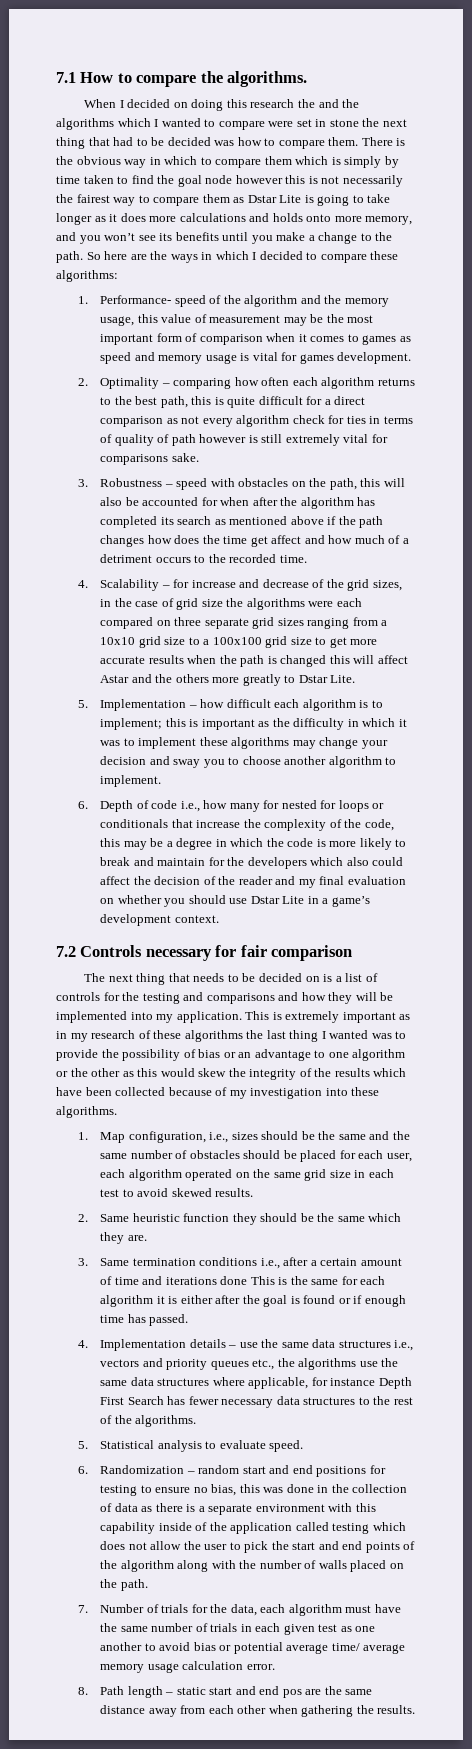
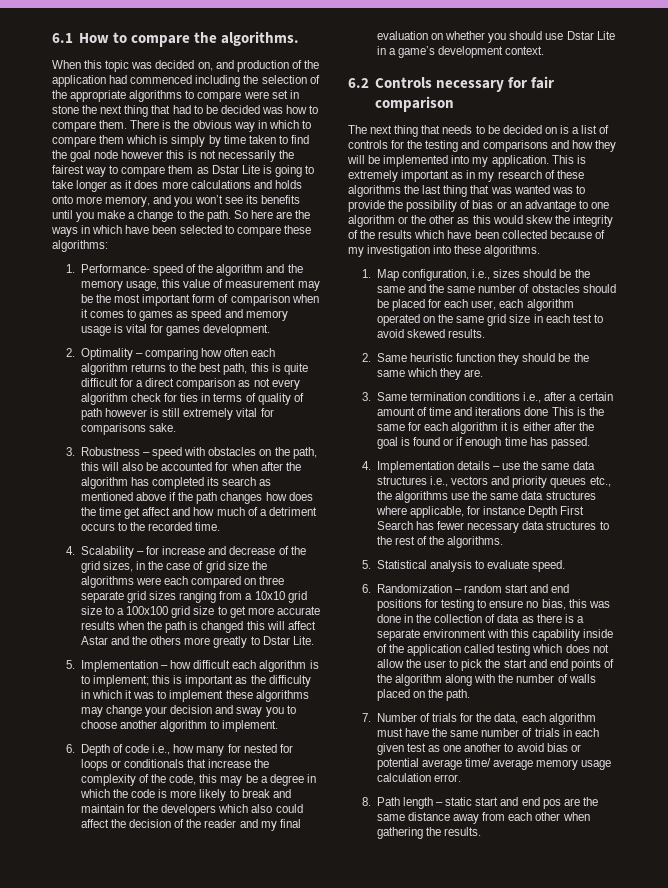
- 7.1 How to compare the algorithms.
+ 6.1 How to compare the algorithms.
- When I decided on doing this research the and the algorithms which I wanted to compare were set in stone the next thing that had to be decided was how to compare them.
+ When this topic was decided on, and production of the application had commenced including the selection of the appropriate algorithms to compare were set in stone the next thing that had to be decided was how to compare them.
- So here are the ways in which I decided to compare these algorithms:
+ So here are the ways in which have been selected to compare these algorithms:
- 7.2 Controls necessary for fair comparison
+ 6.2 Controls necessary for fair comparison
- This is extremely important as in my research of these algorithms the last thing I wanted was to provide the possibility of bias or an advantage to one algorithm or the other as this would skew the integrity of the results which have been collected because of my investigation into these algorithms.
+ This is extremely important as in my research of these algorithms the last thing that was wanted was to provide the possibility of bias or an advantage to one algorithm or the other as this would skew the integrity of the results which have been collected because of my investigation into these algorithms.

